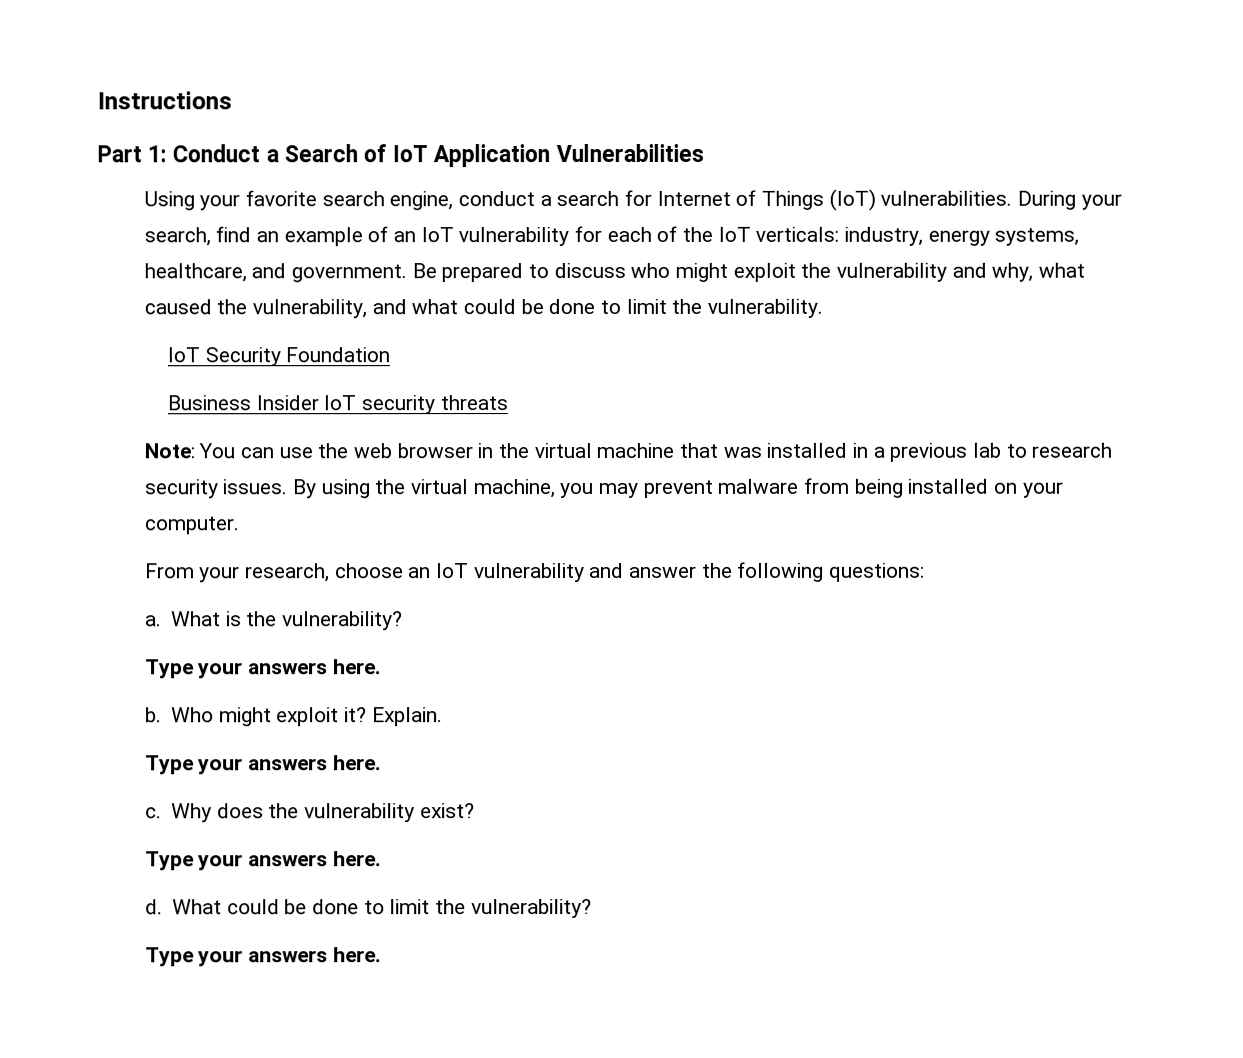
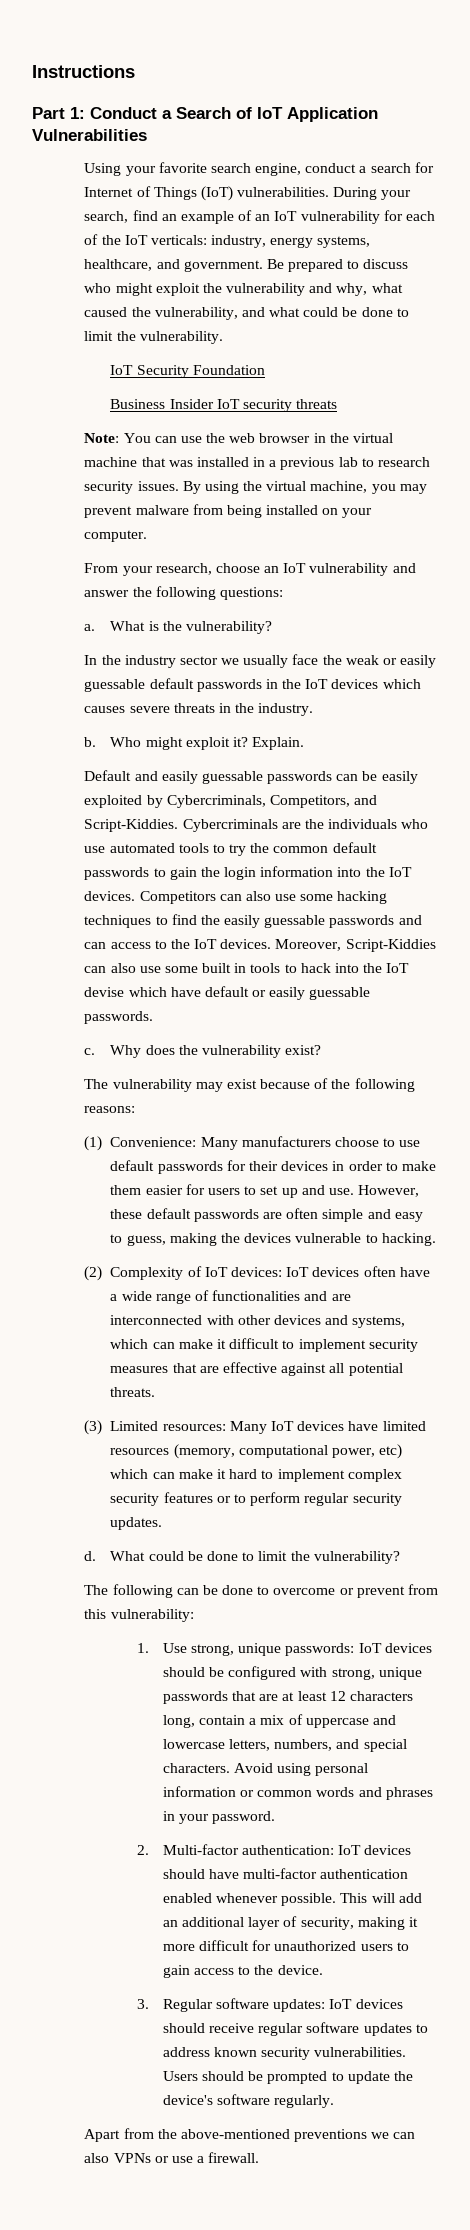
  What is the vulnerability?
- Type your answers here.
+ In the industry sector we usually face the weak or easily guessable default passwords in the IoT devices which causes severe threats in the industry.
  Explain.
- Type your answers here.
+ Default and easily guessable passwords can be easily exploited by Cybercriminals, Competitors, and Script-Kiddies. Cybercriminals are the individuals who use automated tools to try the common default passwords to gain the login information into the IoT devices. Competitors can also use some hacking techniques to find the easily guessable passwords and can access to the IoT devices. Moreover, Script-Kiddies can also use some built in tools to hack into the IoT devise which have default or easily guessable passwords.
  Why does the vulnerability exist?
- Type your answers here.
+ The vulnerability may exist because of the following reasons:
+ (1) Convenience: Many manufacturers choose to use default passwords for their devices in order to make them easier for users to set up and use. However, these default passwords are often simple and easy to guess, making the devices vulnerable to hacking.
+ (2) Complexity of IoT devices: IoT devices often have a wide range of functionalities and are interconnected with other devices and systems, which can make it difficult to implement security measures that are effective against all potential threats.
+ (3) Limited resources: Many IoT devices have limited resources (memory, computational power, etc) which can make it hard to implement complex security features or to perform regular security updates.
  What could be done to limit the vulnerability?
- Type your answers here.
+ The following can be done to overcome or prevent from this vulnerability:
+ 1. Use strong, unique passwords: IoT devices should be configured with strong, unique passwords that are at least 12 characters long, contain a mix of uppercase and lowercase letters, numbers, and special characters. Avoid using personal information or common words and phrases in your password.
+ 2. Multi-factor authentication: IoT devices should have multi-factor authentication enabled whenever possible. This will add an additional layer of security, making it more difficult for unauthorized users to gain access to the device.
+ 3. Regular software updates: IoT devices should receive regular software updates to address known security vulnerabilities. Users should be prompted to update the device's software regularly.
+ Apart from the above-mentioned preventions we can also VPNs or use a firewall.

